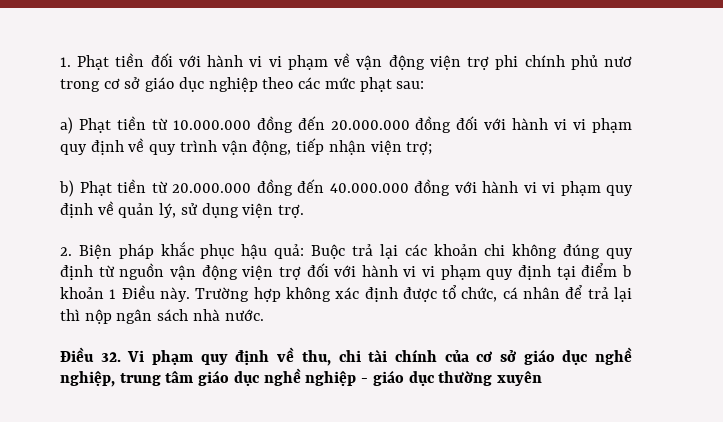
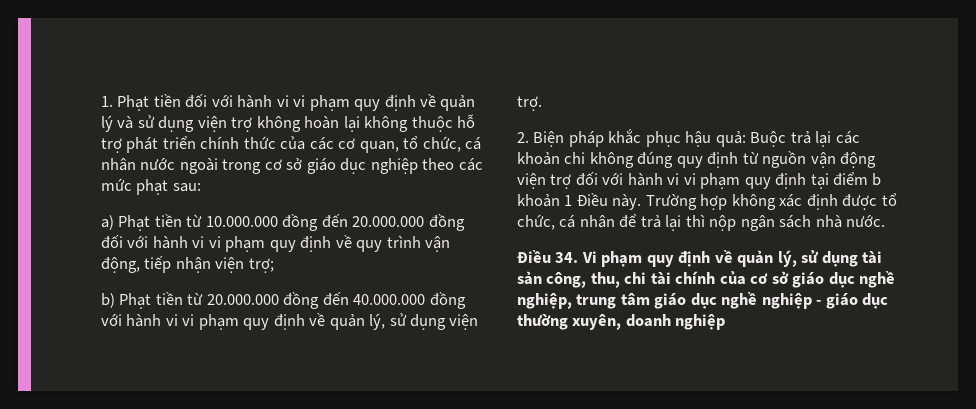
- 1. Phạt tiền đối với hành vi vi phạm về vận động viện trợ phi chính phủ nươ trong cơ sở giáo dục nghiệp theo các mức phạt sau:
+ 1. Phạt tiền đối với hành vi vi phạm quy định về quản lý và sử dụng viện trợ không hoàn lại không thuộc hỗ trợ phát triển chính thức của các cơ quan, tổ chức, cá nhân nước ngoài trong cơ sở giáo dục nghiệp theo các mức phạt sau:
- Điều 32. Vi phạm quy định về thu, chi tài chính của cơ sở giáo dục nghề nghiệp, trung tâm giáo dục nghề nghiệp - giáo dục thường xuyên
+ Điều 34. Vi phạm quy định về quản lý, sử dụng tài sản công, thu, chi tài chính của cơ sở giáo dục nghề nghiệp, trung tâm giáo dục nghề nghiệp - giáo dục thường xuyên, doanh nghiệp

